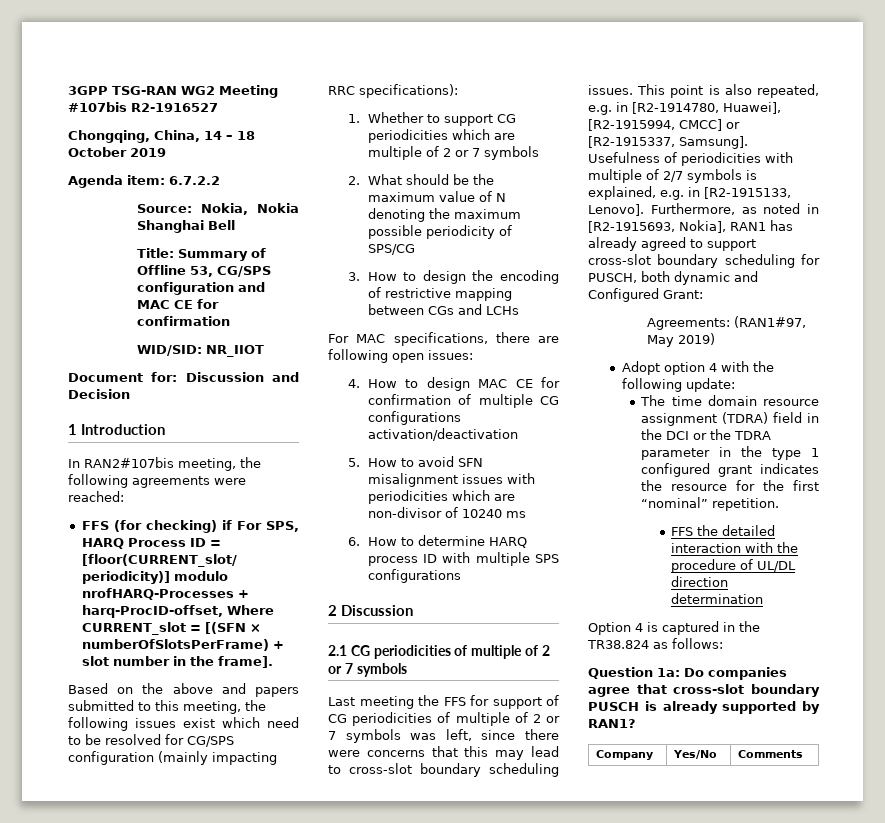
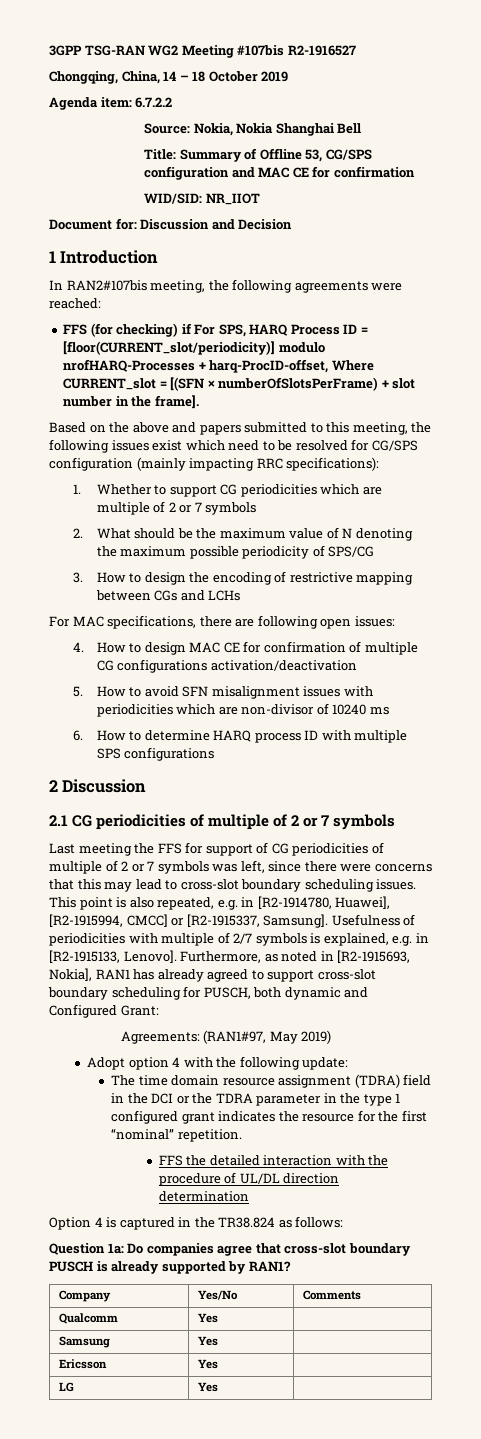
+ Qualcomm | Yes |
+ Samsung | Yes |
+ Ericsson | Yes |
+ LG | Yes |

